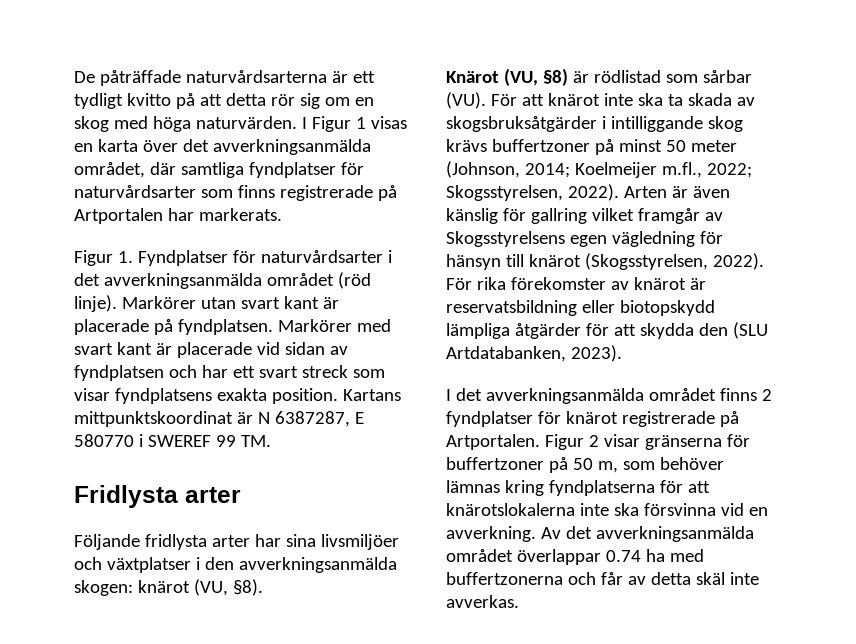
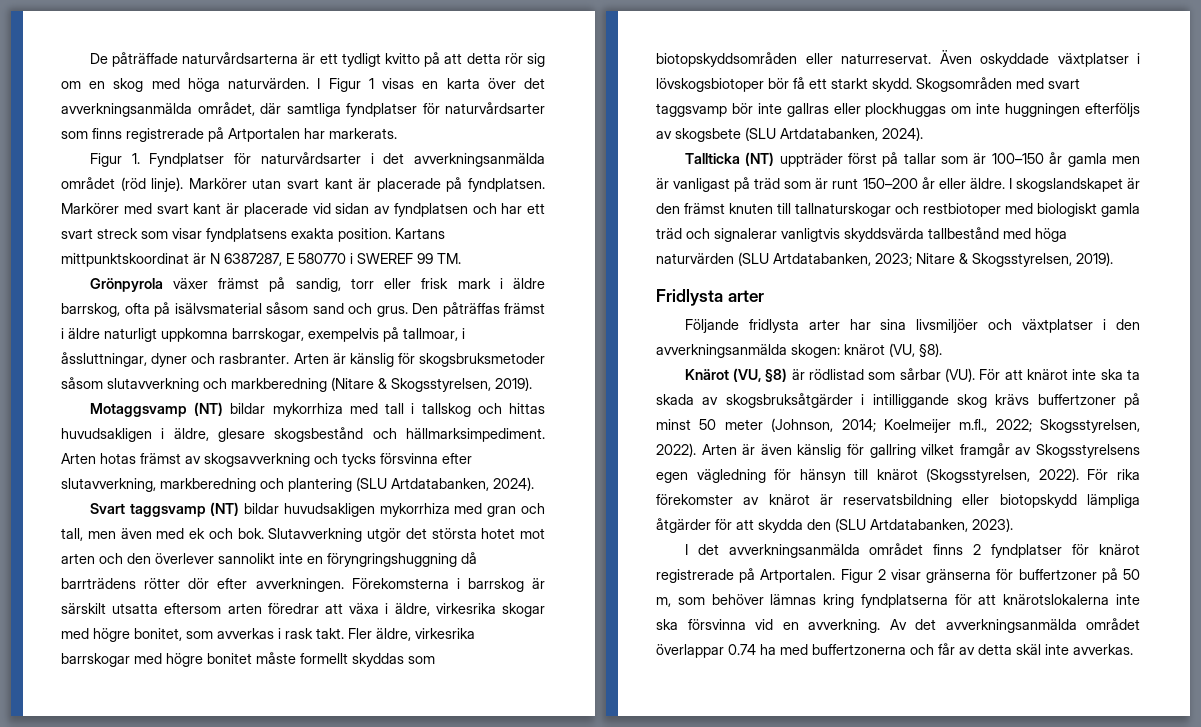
+ Grönpyrola växer främst på sandig, torr eller frisk mark i äldre barrskog, ofta på isälvsmaterial såsom sand och grus. Den påträffas främst i äldre naturligt uppkomna barrskogar, exempelvis på tallmoar, i åssluttningar, dyner och rasbranter. Arten är känslig för skogsbruksmetoder såsom slutavverkning och markberedning (Nitare & Skogsstyrelsen, 2019).
+ Motaggsvamp (NT) bildar mykorrhiza med tall i tallskog och hittas huvudsakligen i äldre, glesare skogsbestånd och hällmarksimpediment. Arten hotas främst av skogsavverkning och tycks försvinna efter slutavverkning, markberedning och plantering (SLU Artdatabanken, 2024).
+ Svart taggsvamp (NT) bildar huvudsakligen mykorrhiza med gran och tall, men även med ek och bok. Slutavverkning utgör det största hotet mot arten och den överlever sannolikt inte en föryngringshuggning då barrträdens rötter dör efter avverkningen. Förekomsterna i barrskog är särskilt utsatta eftersom arten föredrar att växa i äldre, virkesrika skogar med högre bonitet, som avverkas i rask takt. Fler äldre, virkesrika barrskogar med högre bonitet måste formellt skyddas som biotopskyddsområden eller naturreservat. Även oskyddade växtplatser i lövskogsbiotoper bör få ett starkt skydd. Skogsområden med svart taggsvamp bör inte gallras eller plockhuggas om inte huggningen efterföljs av skogsbete (SLU Artdatabanken, 2024).
+ Tallticka (NT) uppträder först på tallar som är 100–150 år gamla men är vanligast på träd som är runt 150–200 år eller äldre. I skogslandskapet är den främst knuten till tallnaturskogar och restbiotoper med biologiskt gamla träd och signalerar vanligtvis skyddsvärda tallbestånd med höga naturvärden (SLU Artdatabanken, 2023; Nitare & Skogsstyrelsen, 2019).

